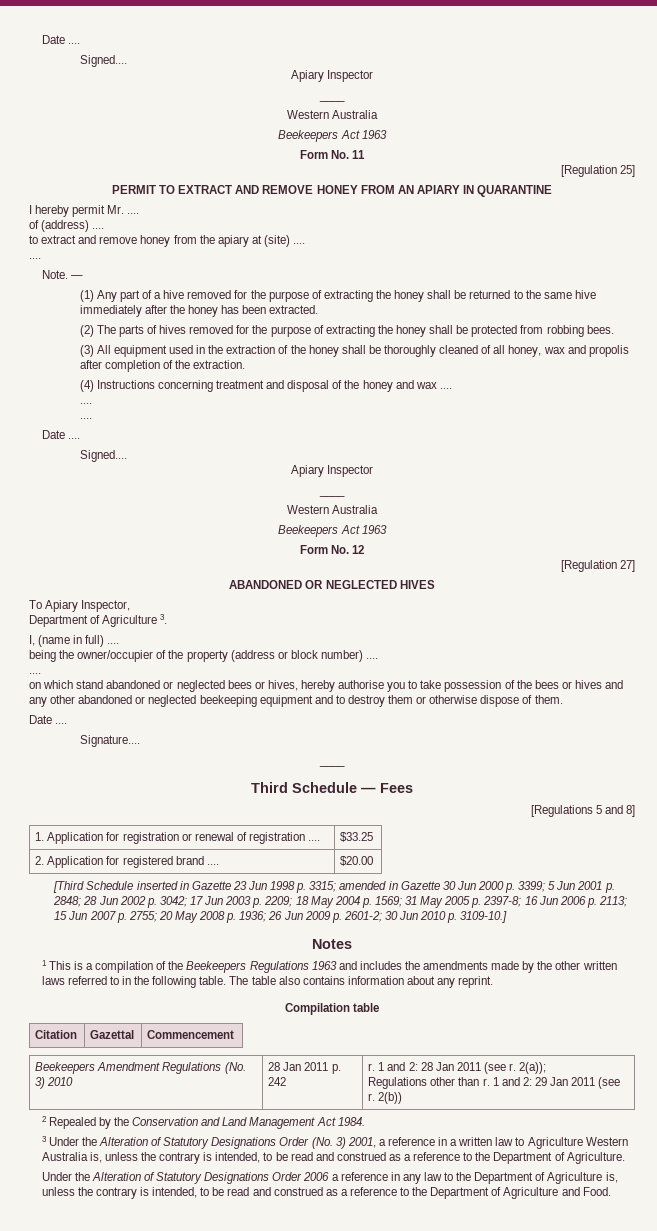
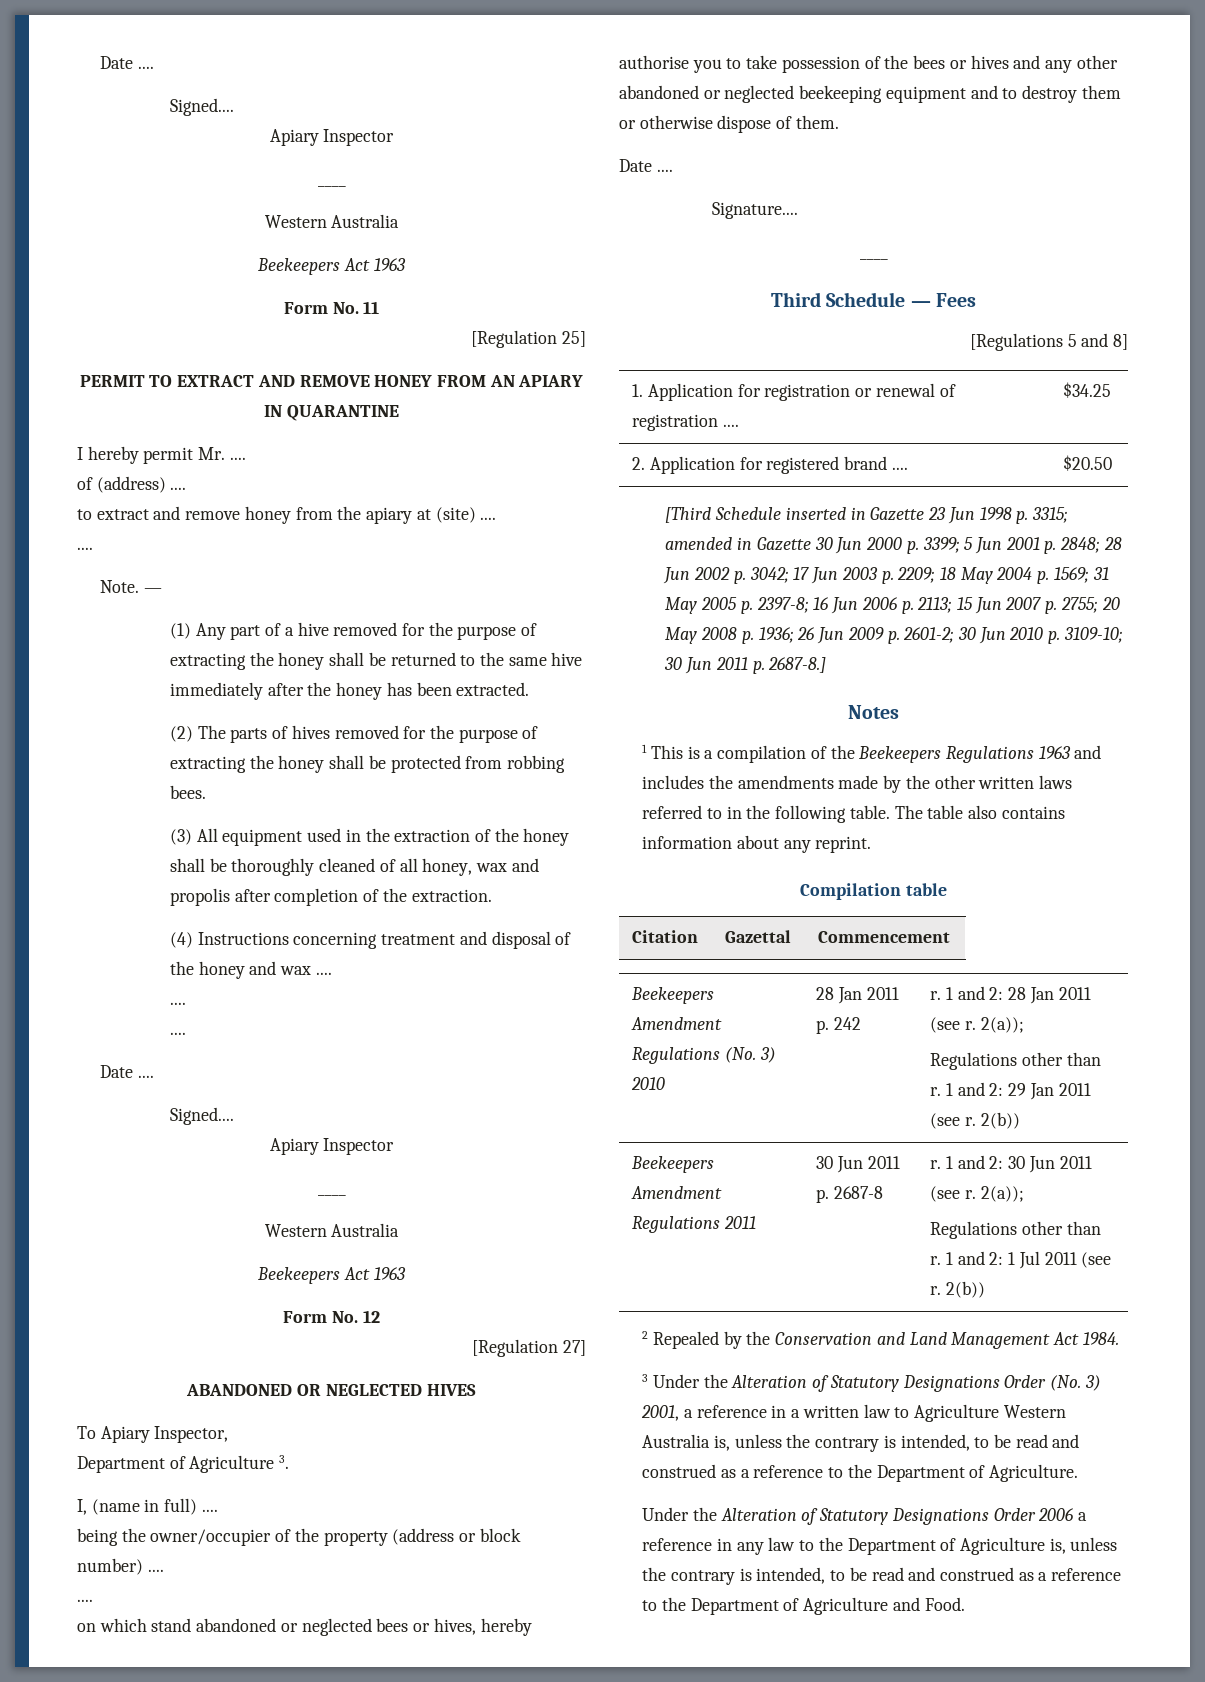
- 1. Application for registration or renewal of registration .... | $33.25
+ 1. Application for registration or renewal of registration .... | $34.25
- 2. Application for registered brand .... | $20.00
+ 2. Application for registered brand .... | $20.50
- 30 Jun 2010 p. 3109-10.]
+ 30 Jun 2010 p. 3109-10; 30 Jun 2011 p. 2687-8.]
+ Beekeepers Amendment Regulations 2011 | 30 Jun 2011 p. 2687-8 | r. 1 and 2: 30 Jun 2011 (see r. 2(a));
+ Regulations other than r. 1 and 2: 1 Jul 2011 (see r. 2(b))

